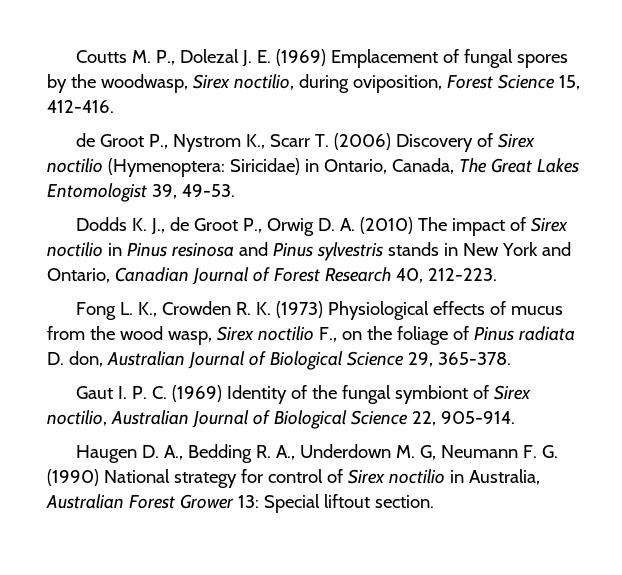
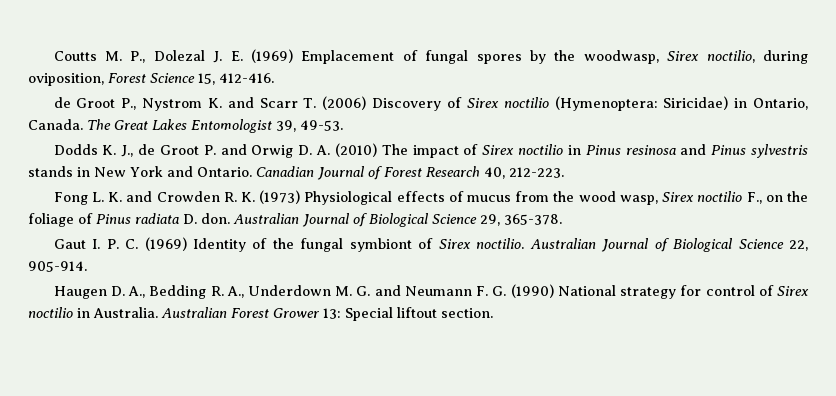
- de Groot P., Nystrom K., Scarr T. (2006) Discovery of Sirex noctilio (Hymenoptera: Siricidae) in Ontario, Canada, The Great Lakes Entomologist 39, 49-53.
+ de Groot P., Nystrom K. and Scarr T. (2006) Discovery of Sirex noctilio (Hymenoptera: Siricidae) in Ontario, Canada. The Great Lakes Entomologist 39, 49-53.
- Dodds K. J., de Groot P., Orwig D. A. (2010) The impact of Sirex noctilio in Pinus resinosa and Pinus sylvestris stands in New York and Ontario, Canadian Journal of Forest Research 40, 212-223.
+ Dodds K. J., de Groot P. and Orwig D. A. (2010) The impact of Sirex noctilio in Pinus resinosa and Pinus sylvestris stands in New York and Ontario. Canadian Journal of Forest Research 40, 212-223.
- Fong L. K., Crowden R. K. (1973) Physiological effects of mucus from the wood wasp, Sirex noctilio F., on the foliage of Pinus radiata D. don, Australian Journal of Biological Science 29, 365-378.
+ Fong L. K. and Crowden R. K. (1973) Physiological effects of mucus from the wood wasp, Sirex noctilio F., on the foliage of Pinus radiata D. don. Australian Journal of Biological Science 29, 365-378.
- Gaut I. P. C. (1969) Identity of the fungal symbiont of Sirex noctilio, Australian Journal of Biological Science 22, 905-914.
+ Gaut I. P. C. (1969) Identity of the fungal symbiont of Sirex noctilio. Australian Journal of Biological Science 22, 905-914.
- Haugen D. A., Bedding R. A., Underdown M. G, Neumann F. G. (1990) National strategy for control of Sirex noctilio in Australia, Australian Forest Grower 13: Special liftout section.
+ Haugen D. A., Bedding R. A., Underdown M. G. and Neumann F. G. (1990) National strategy for control of Sirex noctilio in Australia. Australian Forest Grower 13: Special liftout section.

